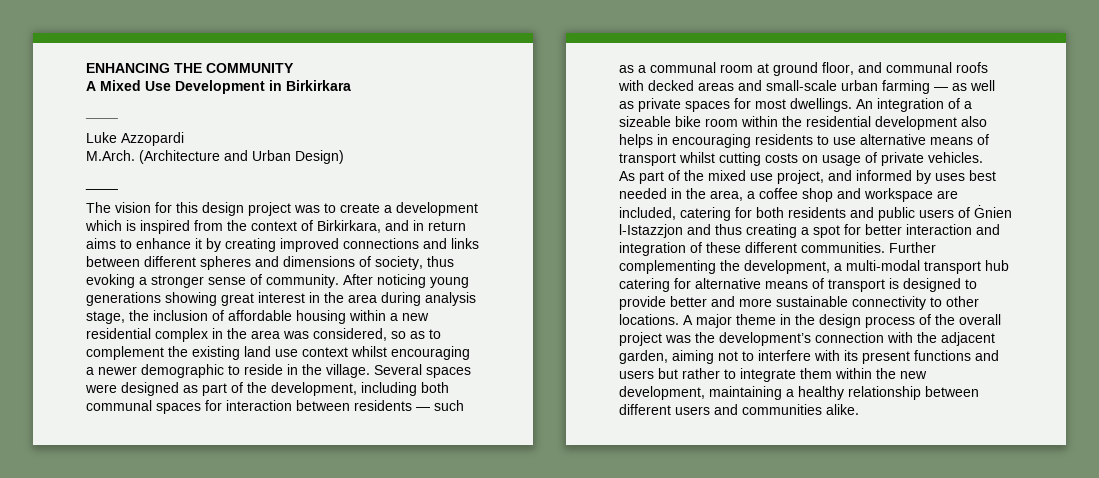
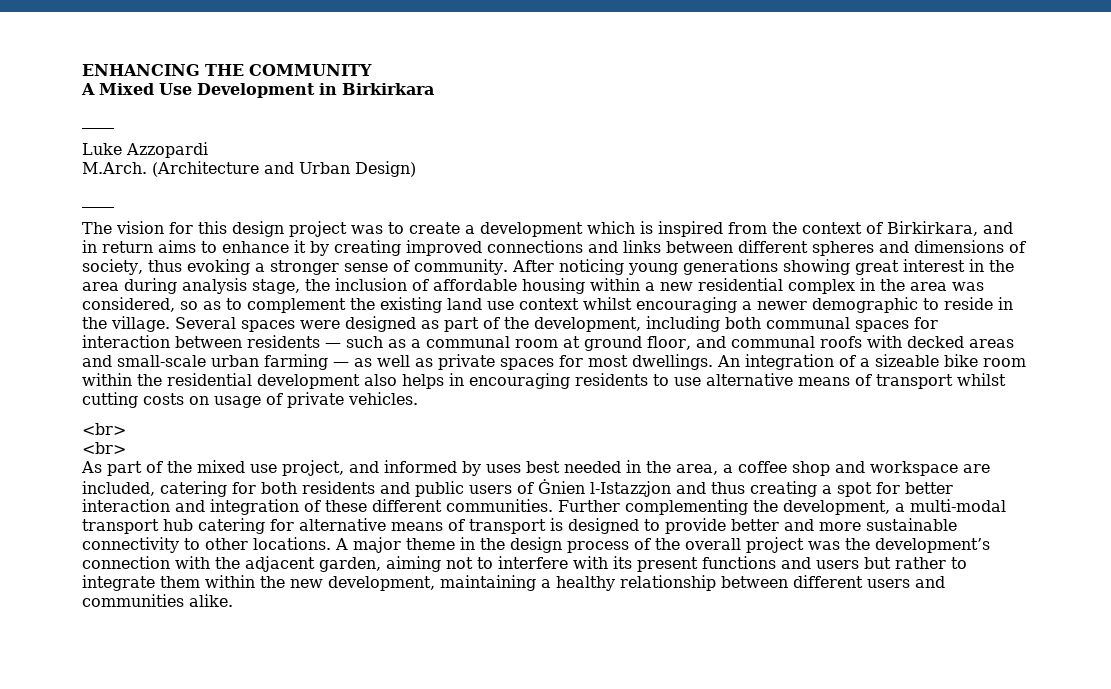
  An integration of a sizeable bike room within the residential development also helps in encouraging residents to use alternative means of transport whilst cutting costs on usage of private vehicles.
+ <br>
+ <br>

